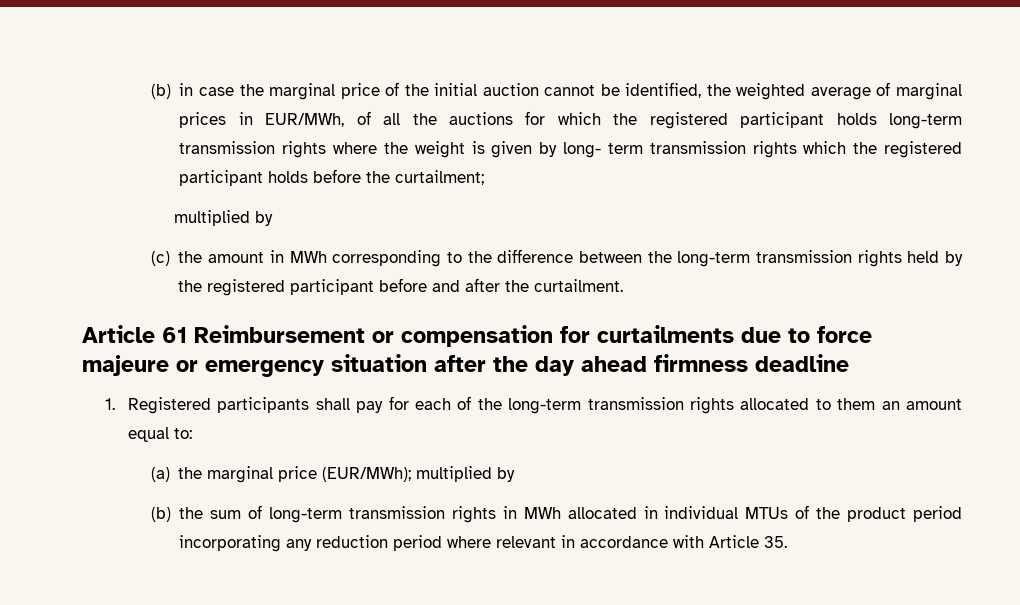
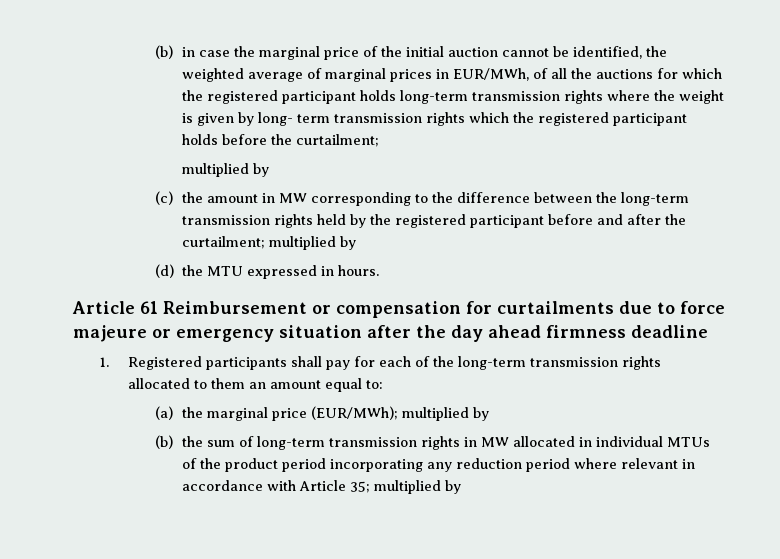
- (c) the amount in MWh corresponding to the difference between the long-term transmission rights held by the registered participant before and after the curtailment.
+ (c) the amount in MW corresponding to the difference between the long-term transmission rights held by the registered participant before and after the curtailment; multiplied by
+ (d) the MTU expressed in hours.
- (b) the sum of long-term transmission rights in MWh allocated in individual MTUs of the product period incorporating any reduction period where relevant in accordance with Article 35.
+ (b) the sum of long-term transmission rights in MW allocated in individual MTUs of the product period incorporating any reduction period where relevant in accordance with Article 35; multiplied by

